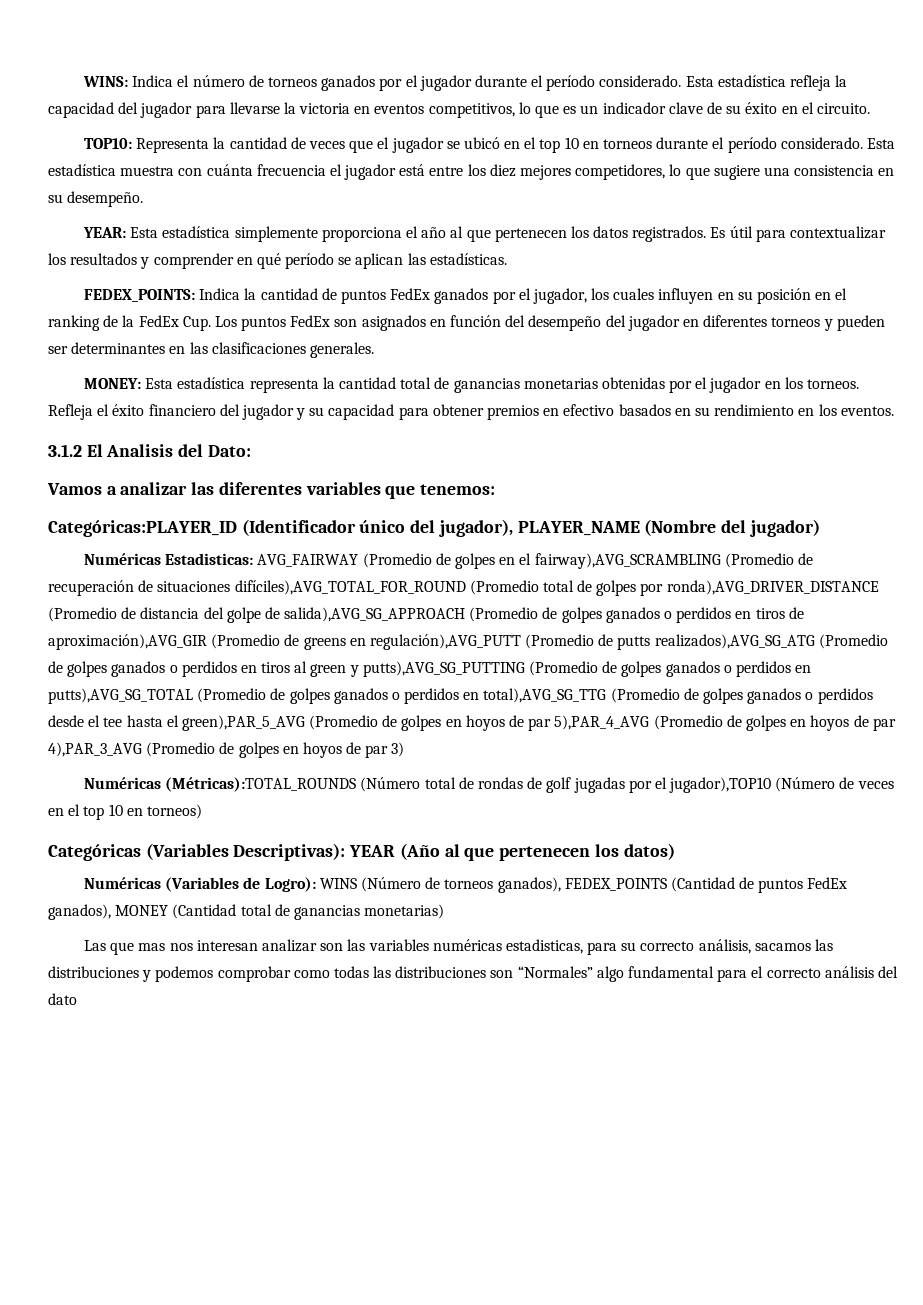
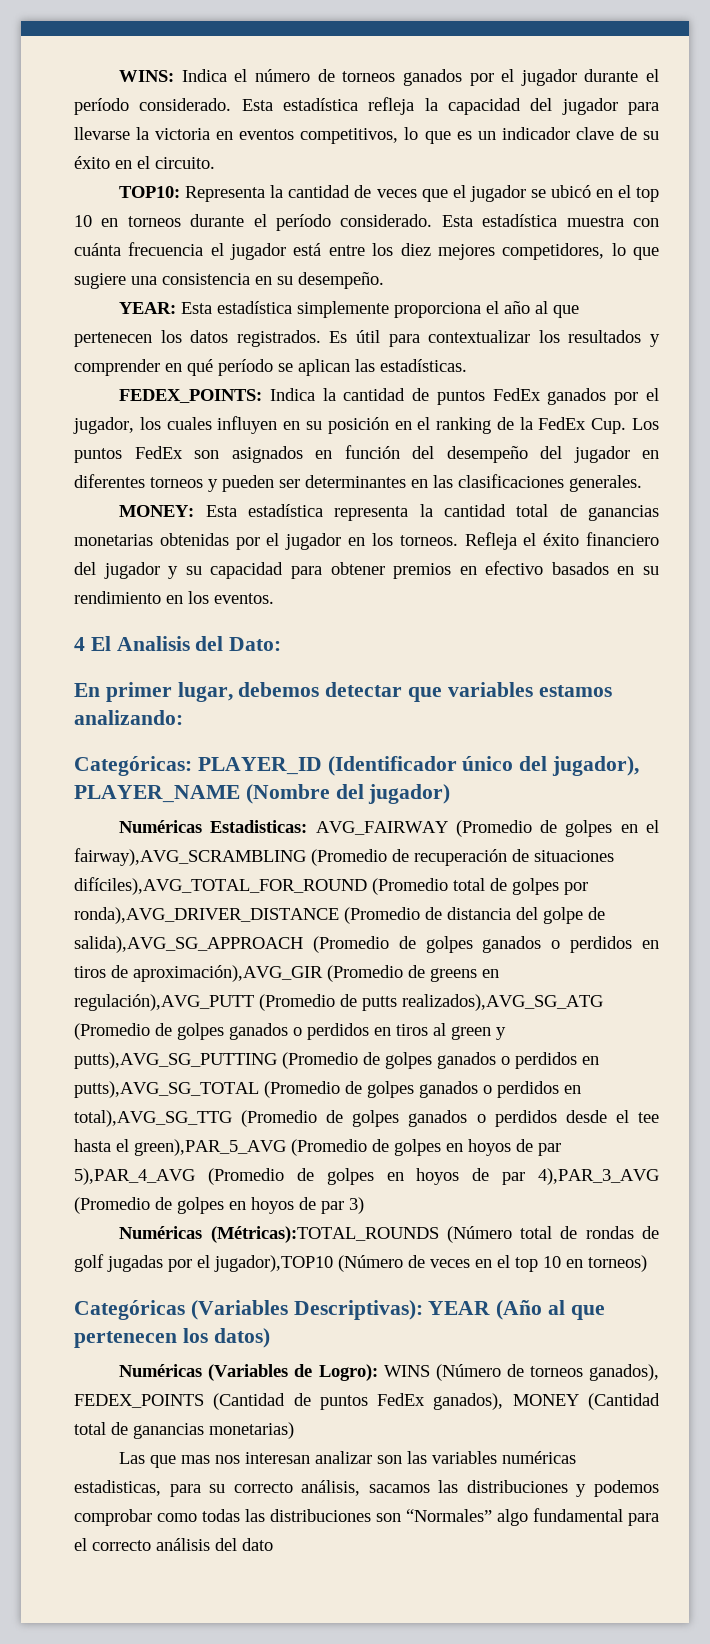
- 3.1.2 El Analisis del Dato:
+ 4 El Analisis del Dato:
- Vamos a analizar las diferentes variables que tenemos:
- Categóricas:PLAYER_ID (Identificador único del jugador), PLAYER_NAME (Nombre del jugador)
+ En primer lugar, debemos detectar que variables estamos analizando:
+ Categóricas: PLAYER_ID (Identificador único del jugador), PLAYER_NAME (Nombre del jugador)

